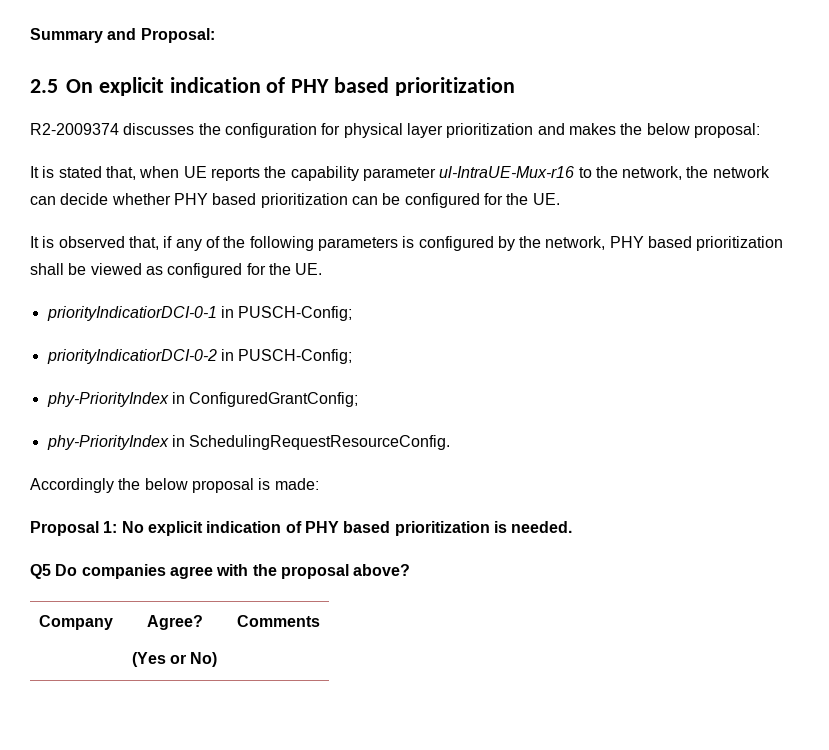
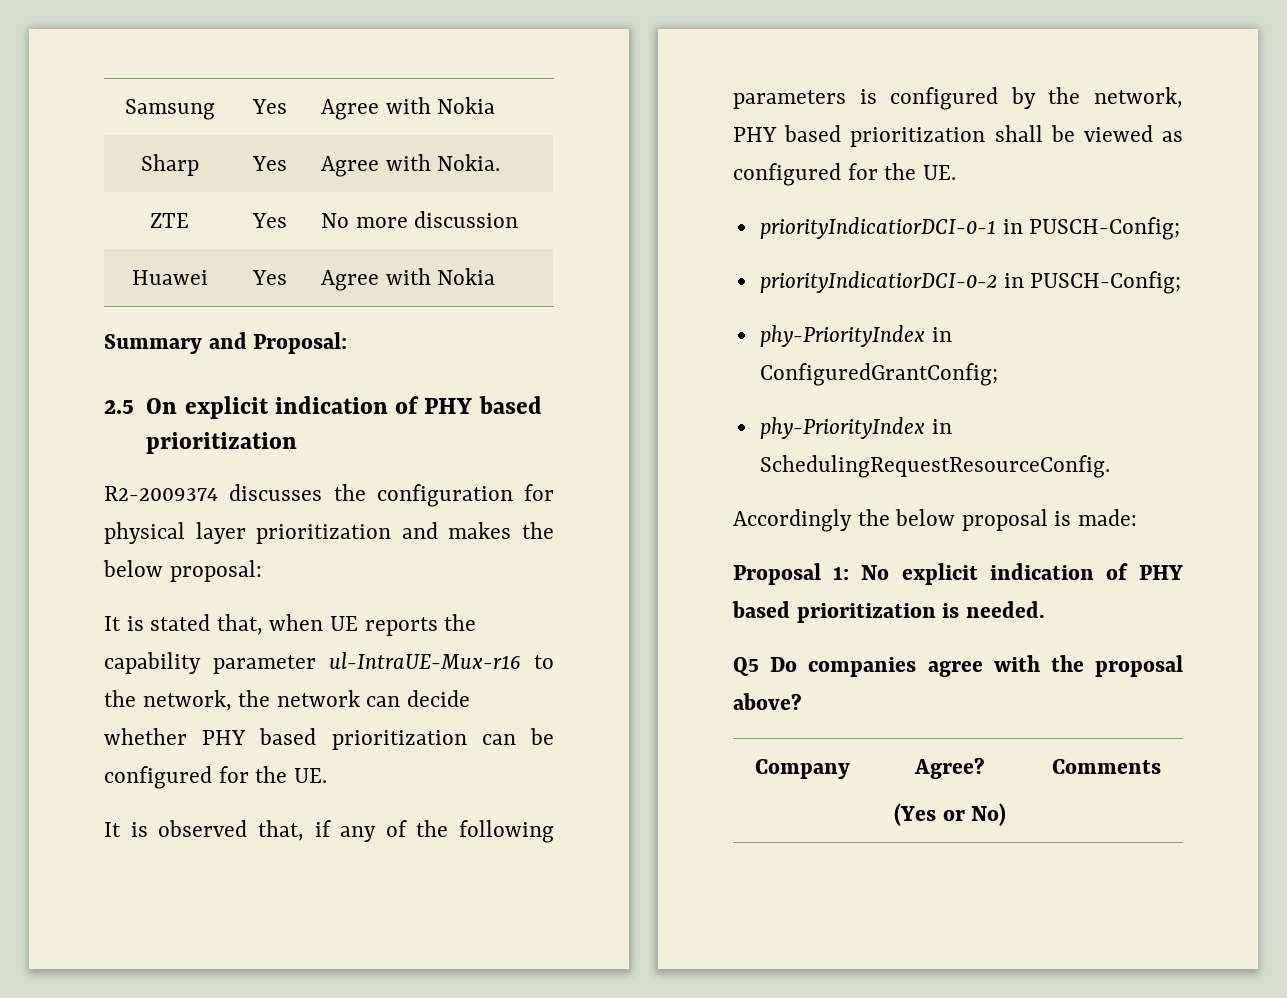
+ Samsung | Yes | Agree with Nokia
+ Sharp | Yes | Agree with Nokia.
+ ZTE | Yes | No more discussion
+ Huawei | Yes | Agree with Nokia

